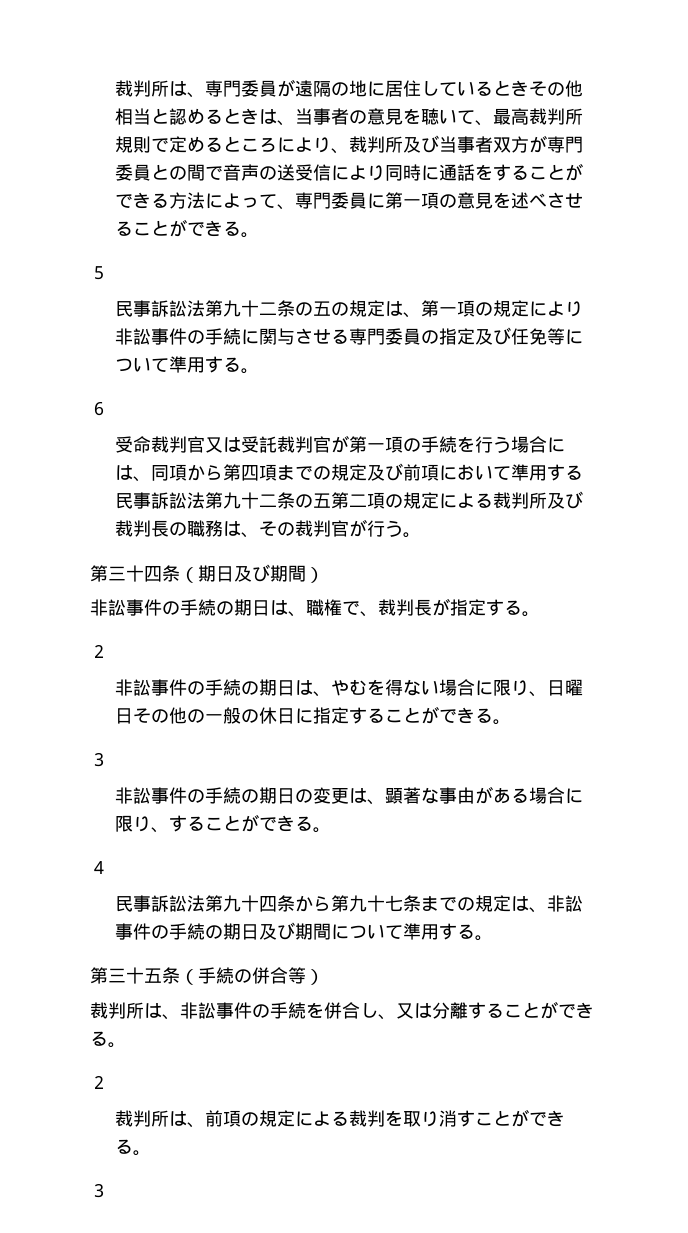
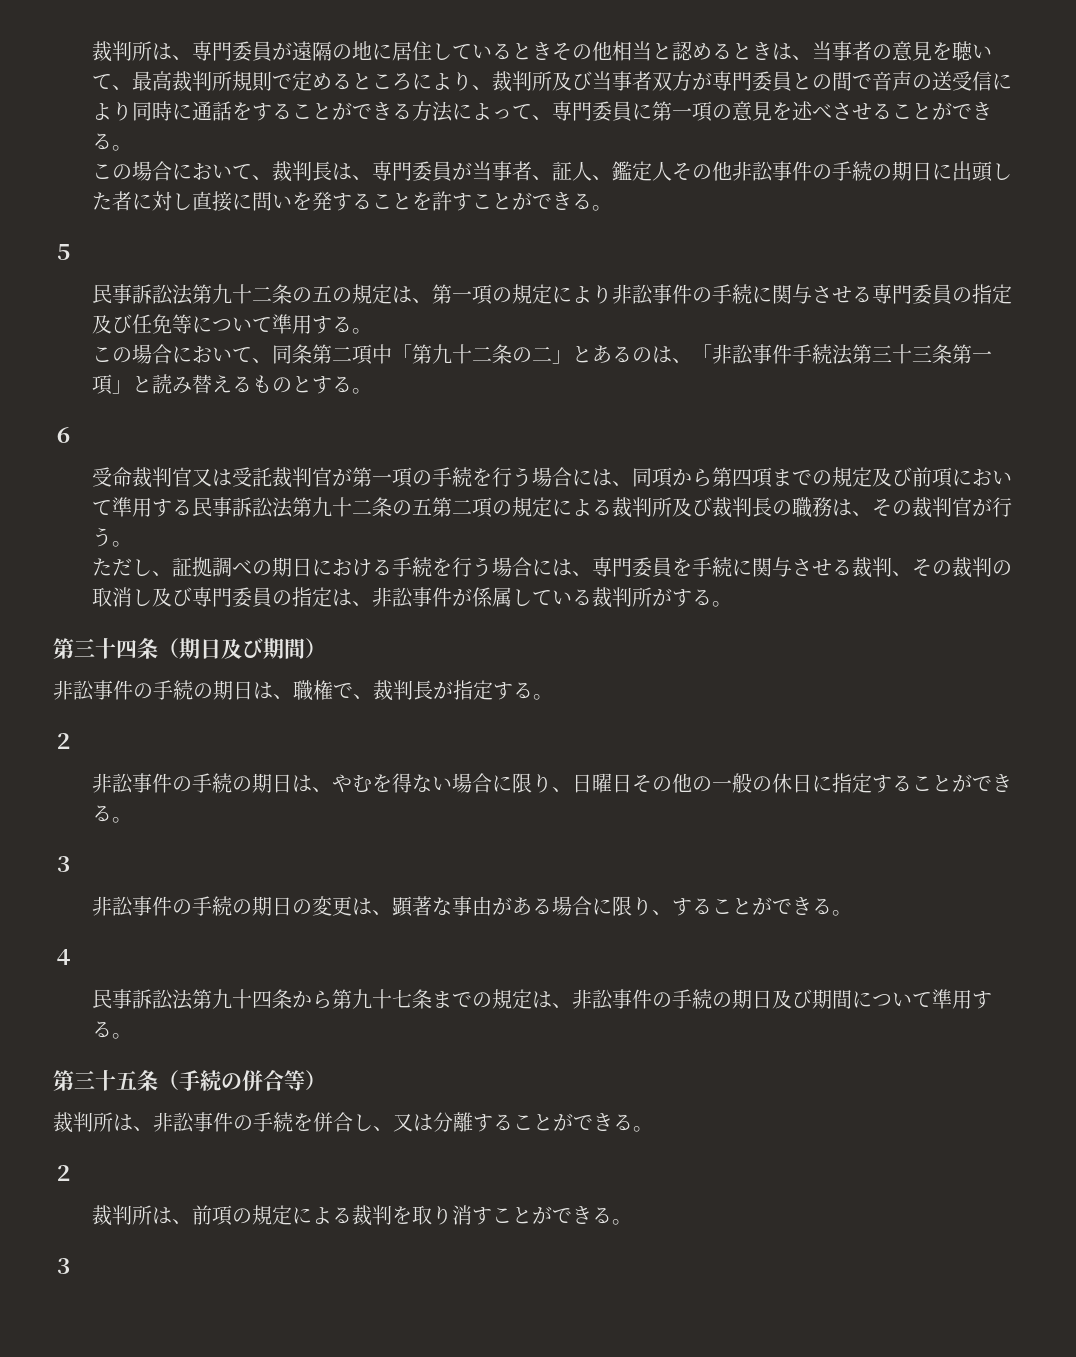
+ この場合において、裁判長は、専門委員が当事者、証人、鑑定人その他非訟事件の手続の期日に出頭した者に対し直接に問いを発することを許すことができる。
+ この場合において、同条第二項中「第九十二条の二」とあるのは、「非訟事件手続法第三十三条第一項」と読み替えるものとする。
+ ただし、証拠調べの期日における手続を行う場合には、専門委員を手続に関与させる裁判、その裁判の取消し及び専門委員の指定は、非訟事件が係属している裁判所がする。

